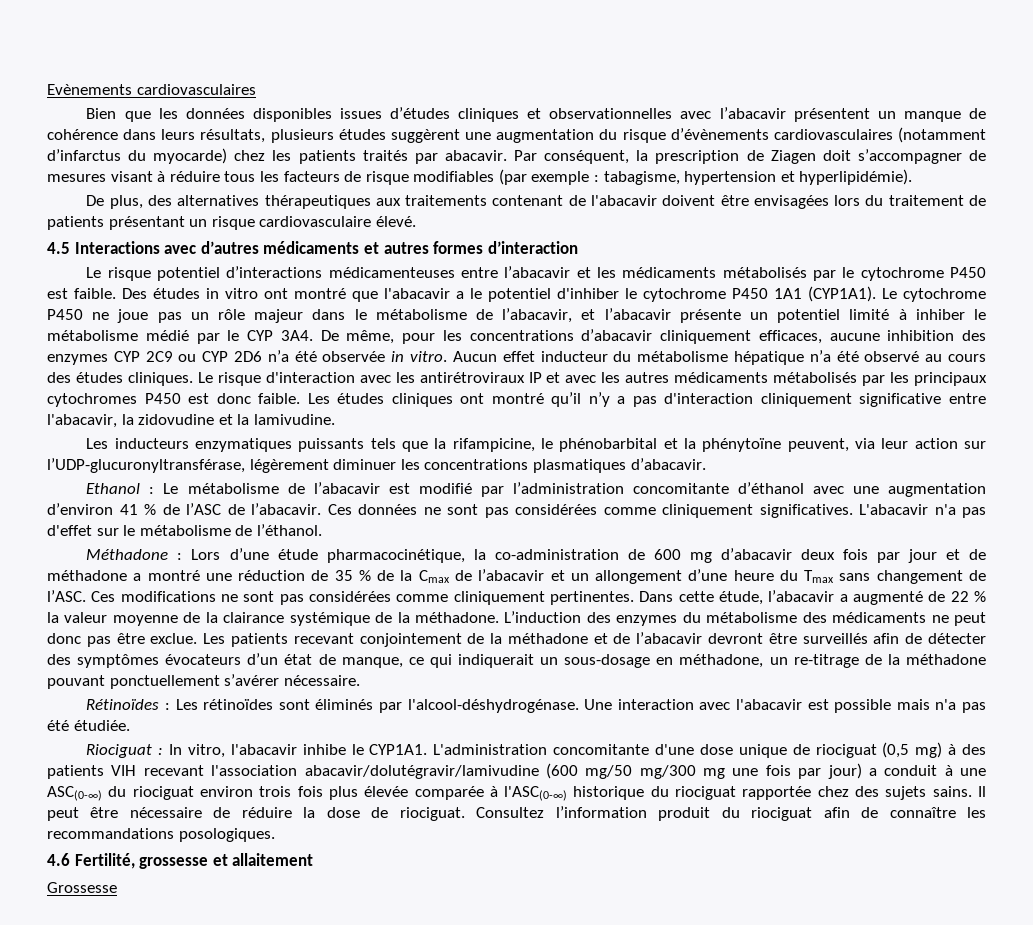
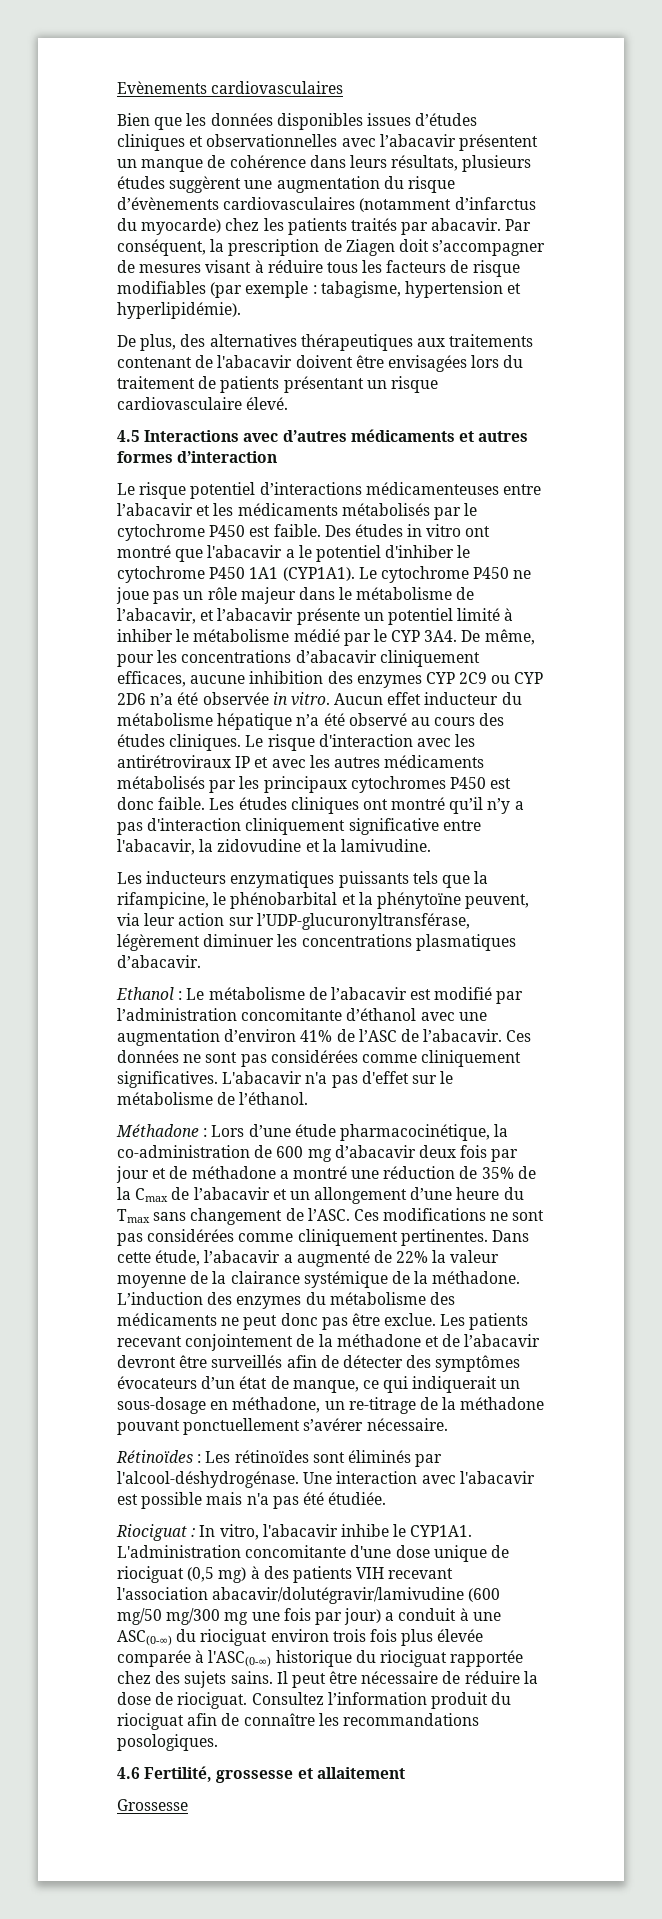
- Ethanol : Le métabolisme de l’abacavir est modifié par l’administration concomitante d’éthanol avec une augmentation d’environ 41 % de l’ASC de l’abacavir.
+ Ethanol : Le métabolisme de l’abacavir est modifié par l’administration concomitante d’éthanol avec une augmentation d’environ 41% de l’ASC de l’abacavir.
- Méthadone : Lors d’une étude pharmacocinétique, la co-administration de 600 mg d’abacavir deux fois par jour et de méthadone a montré une réduction de 35 % de la Cmax de l’abacavir et un allongement d’une heure du Tmax sans changement de l’ASC.
+ Méthadone : Lors d’une étude pharmacocinétique, la co-administration de 600 mg d’abacavir deux fois par jour et de méthadone a montré une réduction de 35% de la Cmax de l’abacavir et un allongement d’une heure du Tmax sans changement de l’ASC.
- Dans cette étude, l’abacavir a augmenté de 22 % la valeur moyenne de la clairance systémique de la méthadone.
+ Dans cette étude, l’abacavir a augmenté de 22% la valeur moyenne de la clairance systémique de la méthadone.

